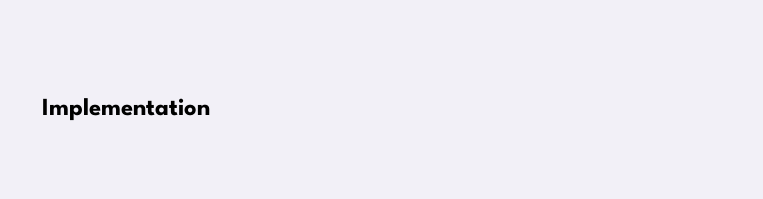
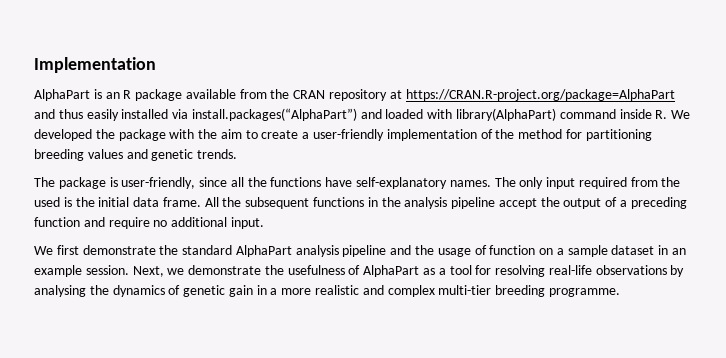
+ AlphaPart is an R package available from the CRAN repository at https://CRAN.R-project.org/package=AlphaPart and thus easily installed via install.packages(“AlphaPart”) and loaded with library(AlphaPart) command inside R. We developed the package with the aim to create a user-friendly implementation of the method for partitioning breeding values and genetic trends.
+ The package is user-friendly, since all the functions have self-explanatory names. The only input required from the used is the initial data frame. All the subsequent functions in the analysis pipeline accept the output of a preceding function and require no additional input.
+ We first demonstrate the standard AlphaPart analysis pipeline and the usage of function on a sample dataset in an example session. Next, we demonstrate the usefulness of AlphaPart as a tool for resolving real-life observations by analysing the dynamics of genetic gain in a more realistic and complex multi-tier breeding programme.

